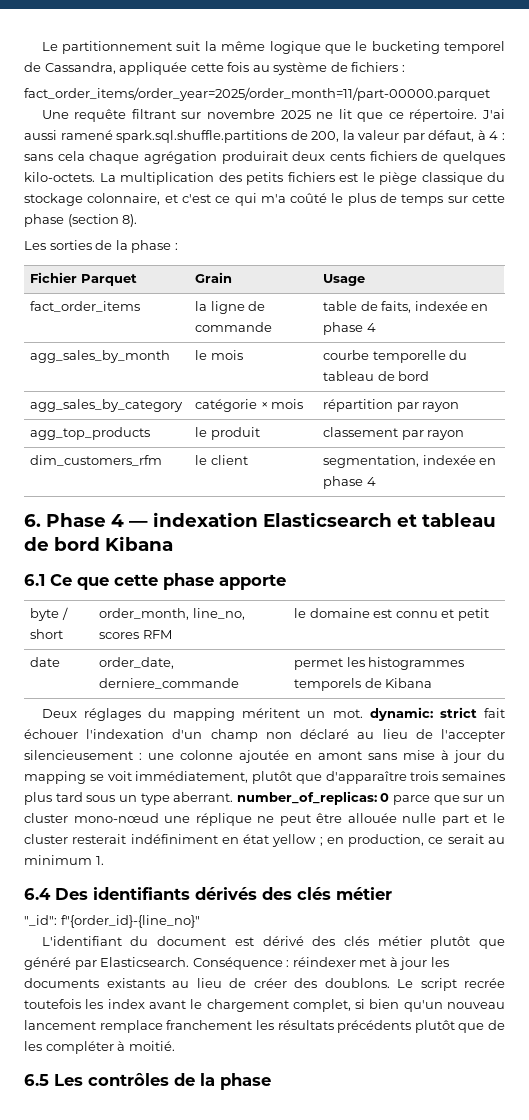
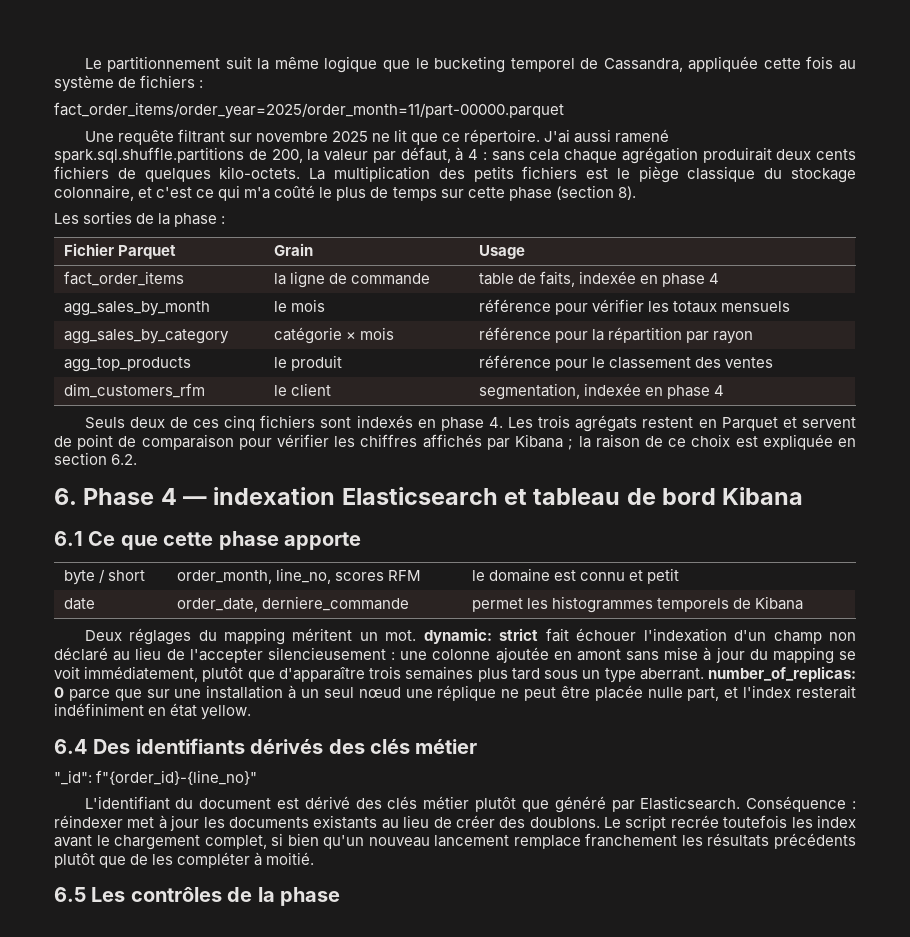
- agg_sales_by_month | le mois | courbe temporelle du tableau de bord
+ agg_sales_by_month | le mois | référence pour vérifier les totaux mensuels
- agg_sales_by_category | catégorie × mois | répartition par rayon
+ agg_sales_by_category | catégorie × mois | référence pour la répartition par rayon
- agg_top_products | le produit | classement par rayon
+ agg_top_products | le produit | référence pour le classement des ventes
+ Seuls deux de ces cinq fichiers sont indexés en phase 4. Les trois agrégats restent en Parquet et servent de point de comparaison pour vérifier les chiffres affichés par Kibana ; la raison de ce choix est expliquée en section 6.2.
- Deux réglages du mapping méritent un mot. dynamic: strict fait échouer l'indexation d'un champ non déclaré au lieu de l'accepter silencieusement : une colonne ajoutée en amont sans mise à jour du mapping se voit immédiatement, plutôt que d'apparaître trois semaines plus tard sous un type aberrant. number_of_replicas: 0 parce que sur un cluster mono-nœud une réplique ne peut être allouée nulle part et le cluster resterait indéfiniment en état yellow ; en production, ce serait au minimum 1.
+ Deux réglages du mapping méritent un mot. dynamic: strict fait échouer l'indexation d'un champ non déclaré au lieu de l'accepter silencieusement : une colonne ajoutée en amont sans mise à jour du mapping se voit immédiatement, plutôt que d'apparaître trois semaines plus tard sous un type aberrant. number_of_replicas: 0 parce que sur une installation à un seul nœud une réplique ne peut être placée nulle part, et l'index resterait indéfiniment en état yellow.

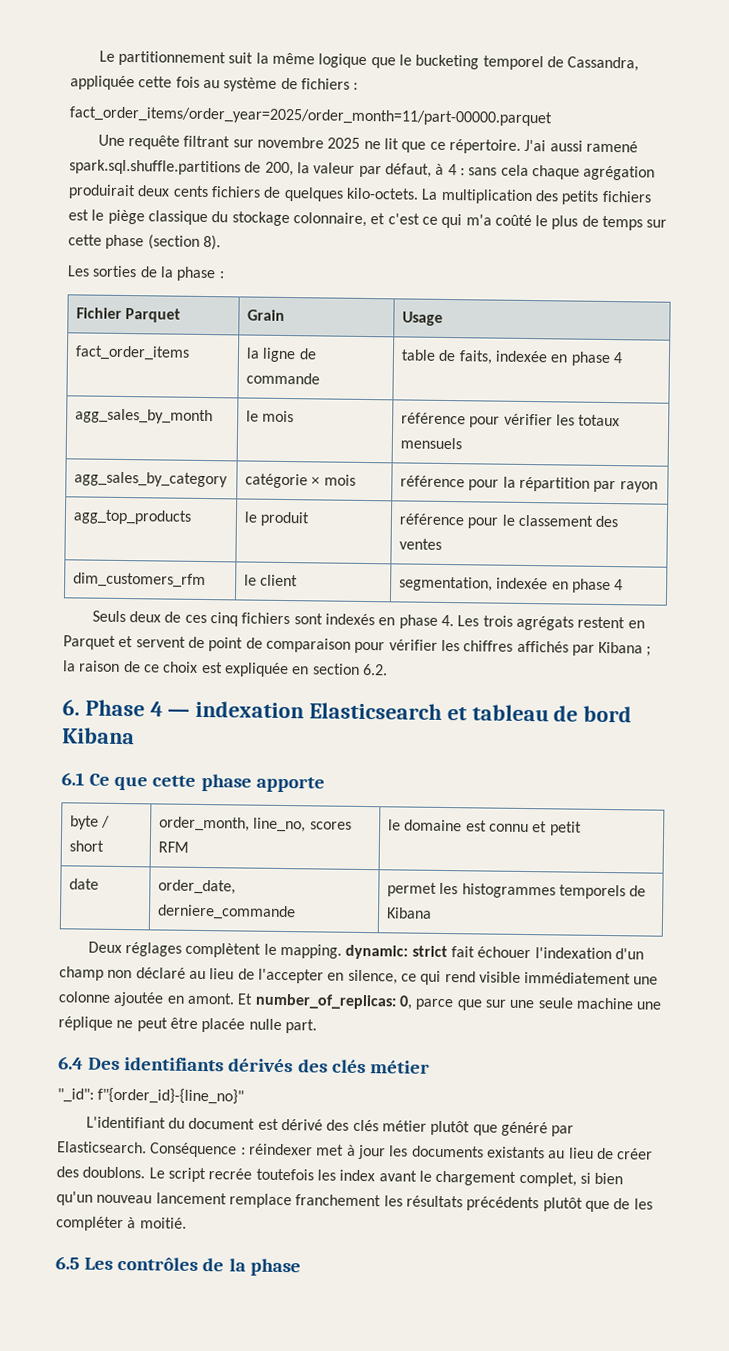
- Deux réglages du mapping méritent un mot. dynamic: strict fait échouer l'indexation d'un champ non déclaré au lieu de l'accepter silencieusement : une colonne ajoutée en amont sans mise à jour du mapping se voit immédiatement, plutôt que d'apparaître trois semaines plus tard sous un type aberrant. number_of_replicas: 0 parce que sur une installation à un seul nœud une réplique ne peut être placée nulle part, et l'index resterait indéfiniment en état yellow.
+ Deux réglages complètent le mapping. dynamic: strict fait échouer l'indexation d'un champ non déclaré au lieu de l'accepter en silence, ce qui rend visible immédiatement une colonne ajoutée en amont. Et number_of_replicas: 0, parce que sur une seule machine une réplique ne peut être placée nulle part.

